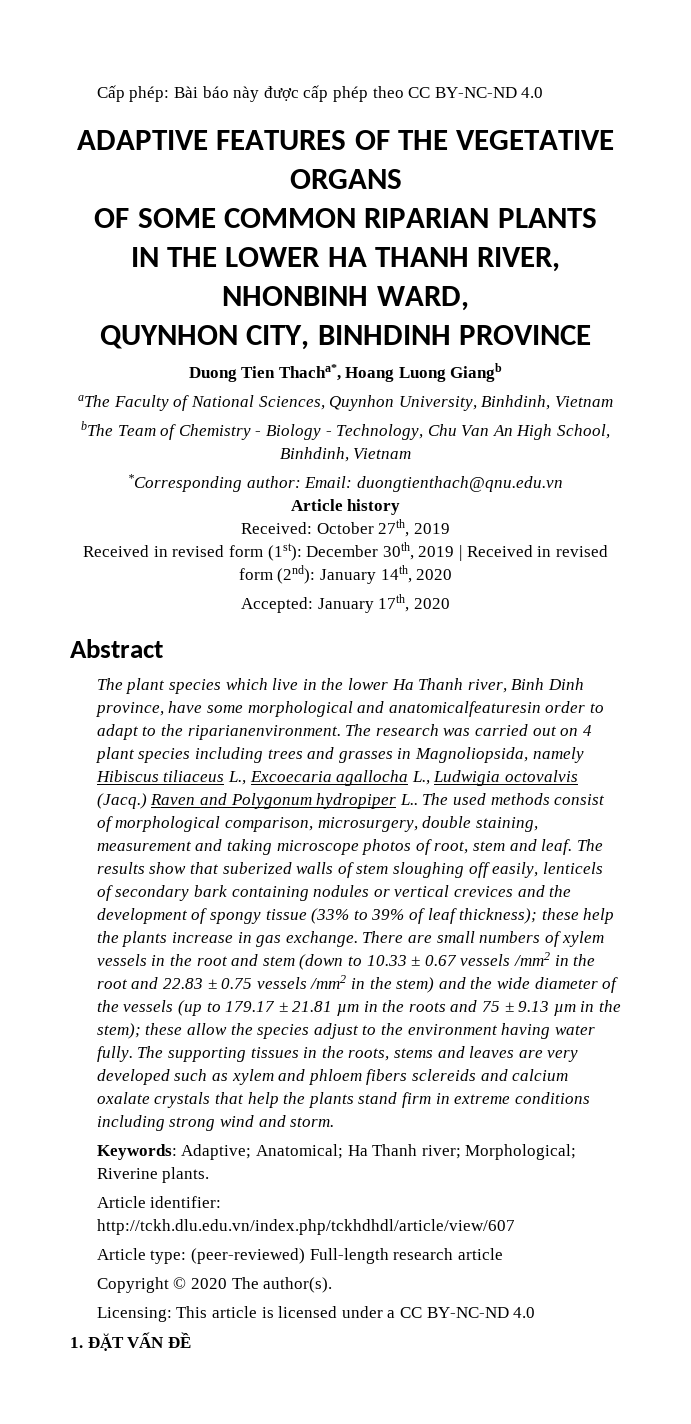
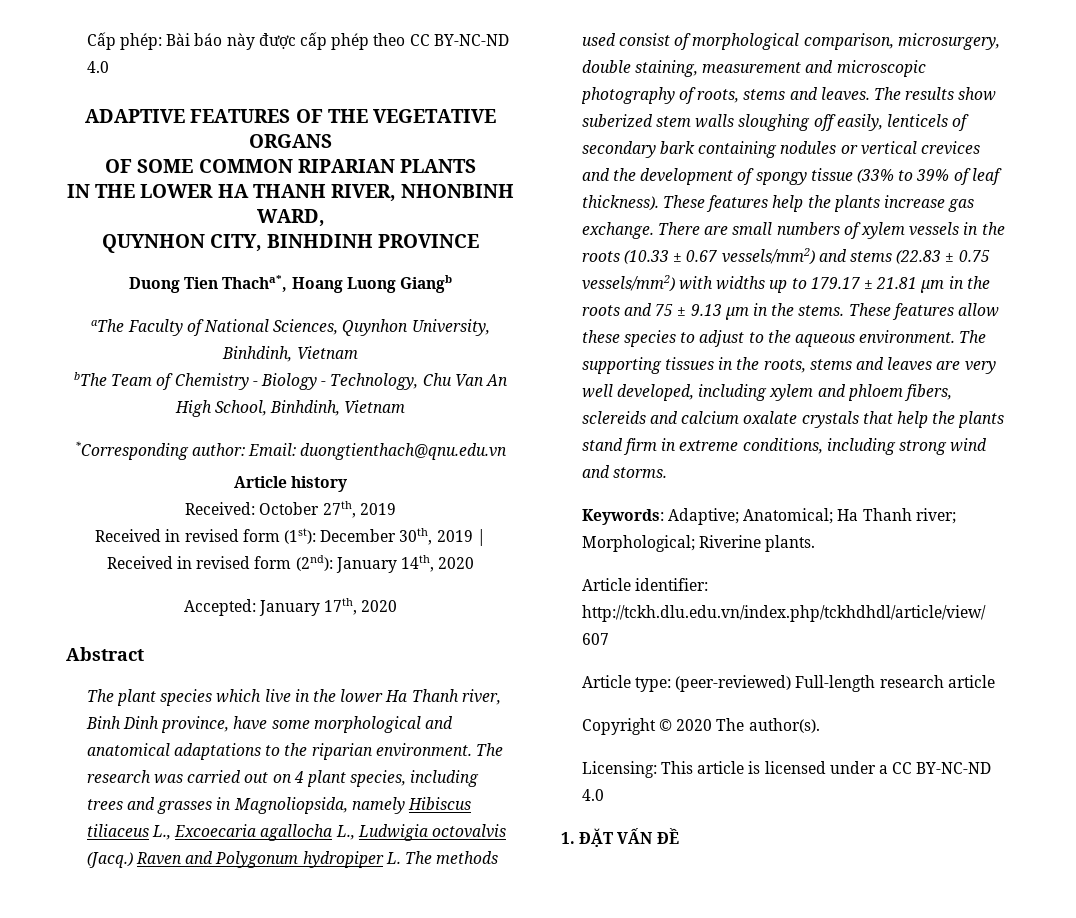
- The plant species which live in the lower Ha Thanh river, Binh Dinh province, have some morphological and anatomicalfeaturesin order to adapt to the riparianenvironment.
+ The plant species which live in the lower Ha Thanh river, Binh Dinh province, have some morphological and anatomical adaptations to the riparian environment.
- The research was carried out on 4 plant species including trees and grasses in Magnoliopsida, namely Hibiscus tiliaceus L., Excoecaria agallocha L., Ludwigia octovalvis (Jacq.)
+ The research was carried out on 4 plant species, including trees and grasses in Magnoliopsida, namely Hibiscus tiliaceus L., Excoecaria agallocha L., Ludwigia octovalvis (Jacq.)
- Raven and Polygonum hydropiper L.. The used methods consist of morphological comparison, microsurgery, double staining, measurement and taking microscope photos of root, stem and leaf. The results show that suberized walls of stem sloughing off easily, lenticels of secondary bark containing nodules or vertical crevices and the development of spongy tissue (33% to 39% of leaf thickness); these help the plants increase in gas exchange.
+ Raven and Polygonum hydropiper L. The methods used consist of morphological comparison, microsurgery, double staining, measurement and microscopic photography of roots, stems and leaves. The results show suberized stem walls sloughing off easily, lenticels of secondary bark containing nodules or vertical crevices and the development of spongy tissue (33% to 39% of leaf thickness). These features help the plants increase gas exchange.
- There are small numbers of xylem vessels in the root and stem (down to 10.33 ± 0.67 vessels /mm2 in the root and 22.83 ± 0.75 vessels /mm2 in the stem) and the wide diameter of the vessels (up to 179.17 ± 21.81 µm in the roots and 75 ± 9.13 µm in the stem); these allow the species adjust to the environment having water fully.
+ There are small numbers of xylem vessels in the roots (10.33 ± 0.67 vessels/mm2) and stems (22.83 ± 0.75 vessels/mm2) with widths up to 179.17 ± 21.81 µm in the roots and 75 ± 9.13 µm in the stems. These features allow these species to adjust to the aqueous environment.
- The supporting tissues in the roots, stems and leaves are very developed such as xylem and phloem fibers sclereids and calcium oxalate crystals that help the plants stand firm in extreme conditions including strong wind and storm.
+ The supporting tissues in the roots, stems and leaves are very well developed, including xylem and phloem fibers, sclereids and calcium oxalate crystals that help the plants stand firm in extreme conditions, including strong wind and storms.

